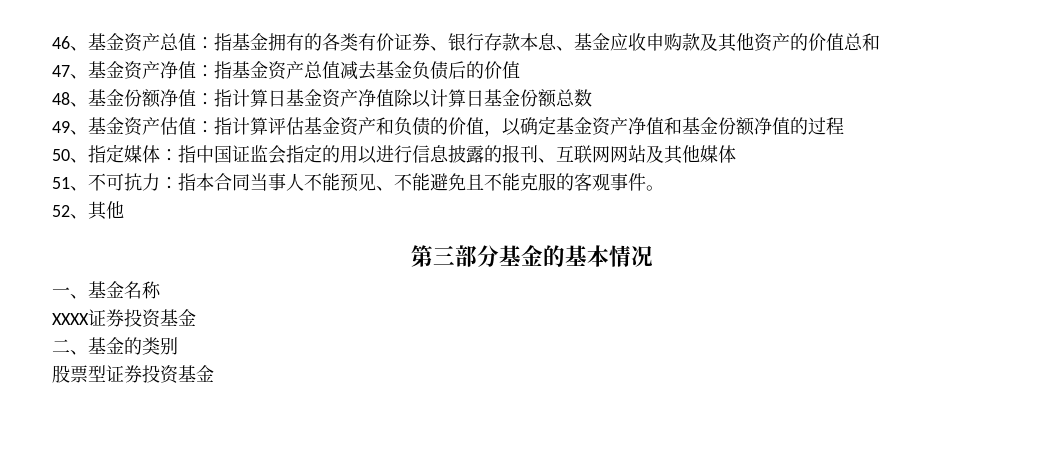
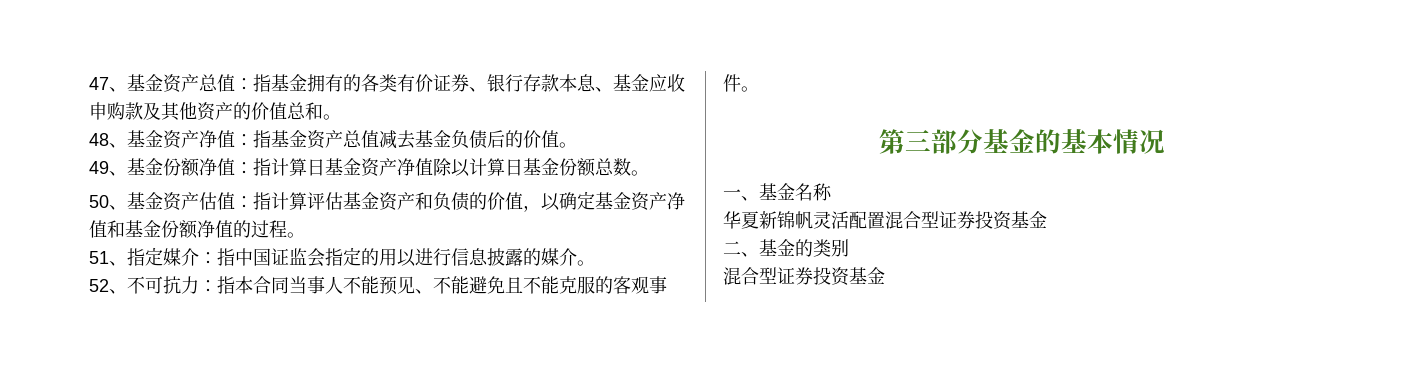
- 46、基金资产总值：
+ 47、基金资产总值：
- 指基金拥有的各类有价证券、银行存款本息、基金应收申购款及其他资产的价值总和
- 47、基金资产净值：
+ 指基金拥有的各类有价证券、银行存款本息、基金应收申购款及其他资产的价值总和。
+ 48、基金资产净值：
- 指基金资产总值减去基金负债后的价值
- 48、基金份额净值：
+ 指基金资产总值减去基金负债后的价值。
+ 49、基金份额净值：
- 指计算日基金资产净值除以计算日基金份额总数
- 49、基金资产估值：
+ 指计算日基金资产净值除以计算日基金份额总数。
+ 50、基金资产估值：
- 指计算评估基金资产和负债的价值，以确定基金资产净值和基金份额净值的过程
- 50、指定媒体：
+ 指计算评估基金资产和负债的价值，以确定基金资产净值和基金份额净值的过程。
+ 51、指定媒介：
- 指中国证监会指定的用以进行信息披露的报刊、互联网网站及其他媒体
- 51、不可抗力：
+ 指中国证监会指定的用以进行信息披露的媒介。
+ 52、不可抗力：
- 52、其他
- XXXX证券投资基金
+ 华夏新锦帆灵活配置混合型证券投资基金
  二、基金的类别
- 股票型证券投资基金
+ 混合型证券投资基金

